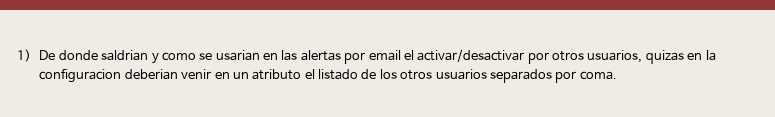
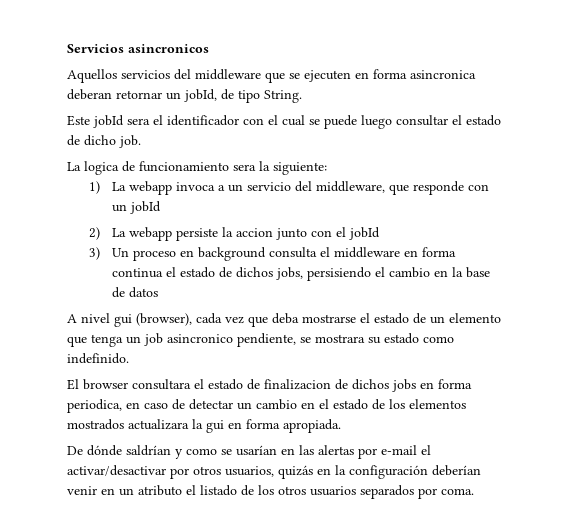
- 1) De donde saldrian y como se usarian en las alertas por email el activar/desactivar por otros usuarios, quizas en la configuracion deberian venir en un atributo el listado de los otros usuarios separados por coma.
+ Servicios asincronicos
+ Aquellos servicios del middleware que se ejecuten en forma asincronica deberan retornar un jobId, de tipo String.
+ Este jobId sera el identificador con el cual se puede luego consultar el estado de dicho job.
+ La logica de funcionamiento sera la siguiente:
+ 1) La webapp invoca a un servicio del middleware, que responde con un jobId
+ 2) La webapp persiste la accion junto con el jobId
+ 3) Un proceso en background consulta el middleware en forma continua el estado de dichos jobs, persisiendo el cambio en la base de datos
+ A nivel gui (browser), cada vez que deba mostrarse el estado de un elemento que tenga un job asincronico pendiente, se mostrara su estado como indefinido.
+ El browser consultara el estado de finalizacion de dichos jobs en forma periodica, en caso de detectar un cambio en el estado de los elementos mostrados actualizara la gui en forma apropiada.
+ De dónde saldrían y como se usarían en las alertas por e-mail el activar/desactivar por otros usuarios, quizás en la configuración deberían venir en un atributo el listado de los otros usuarios separados por coma.

